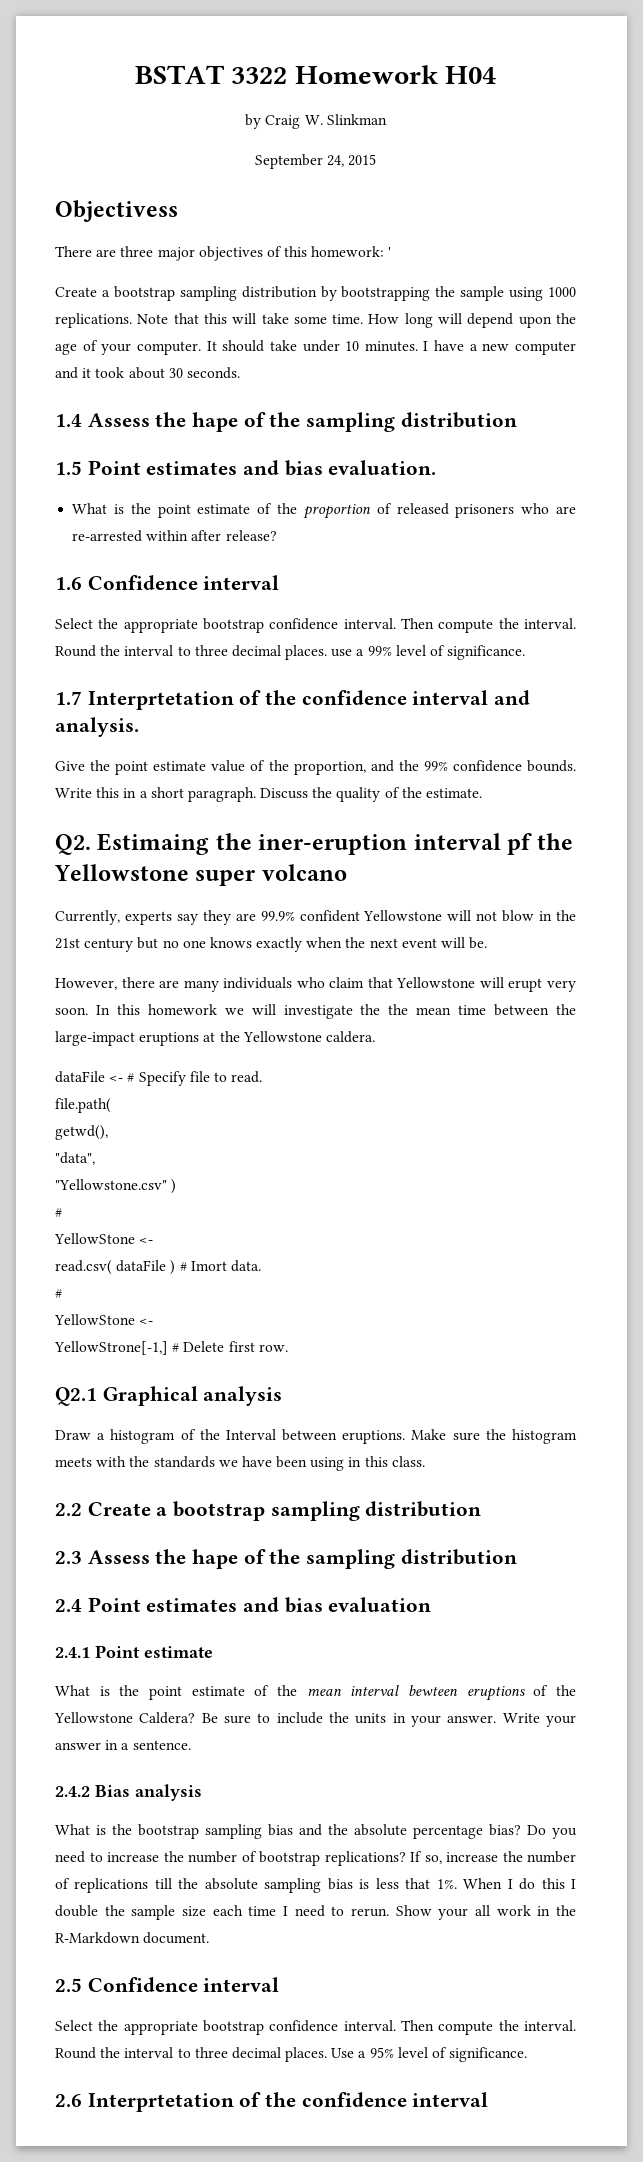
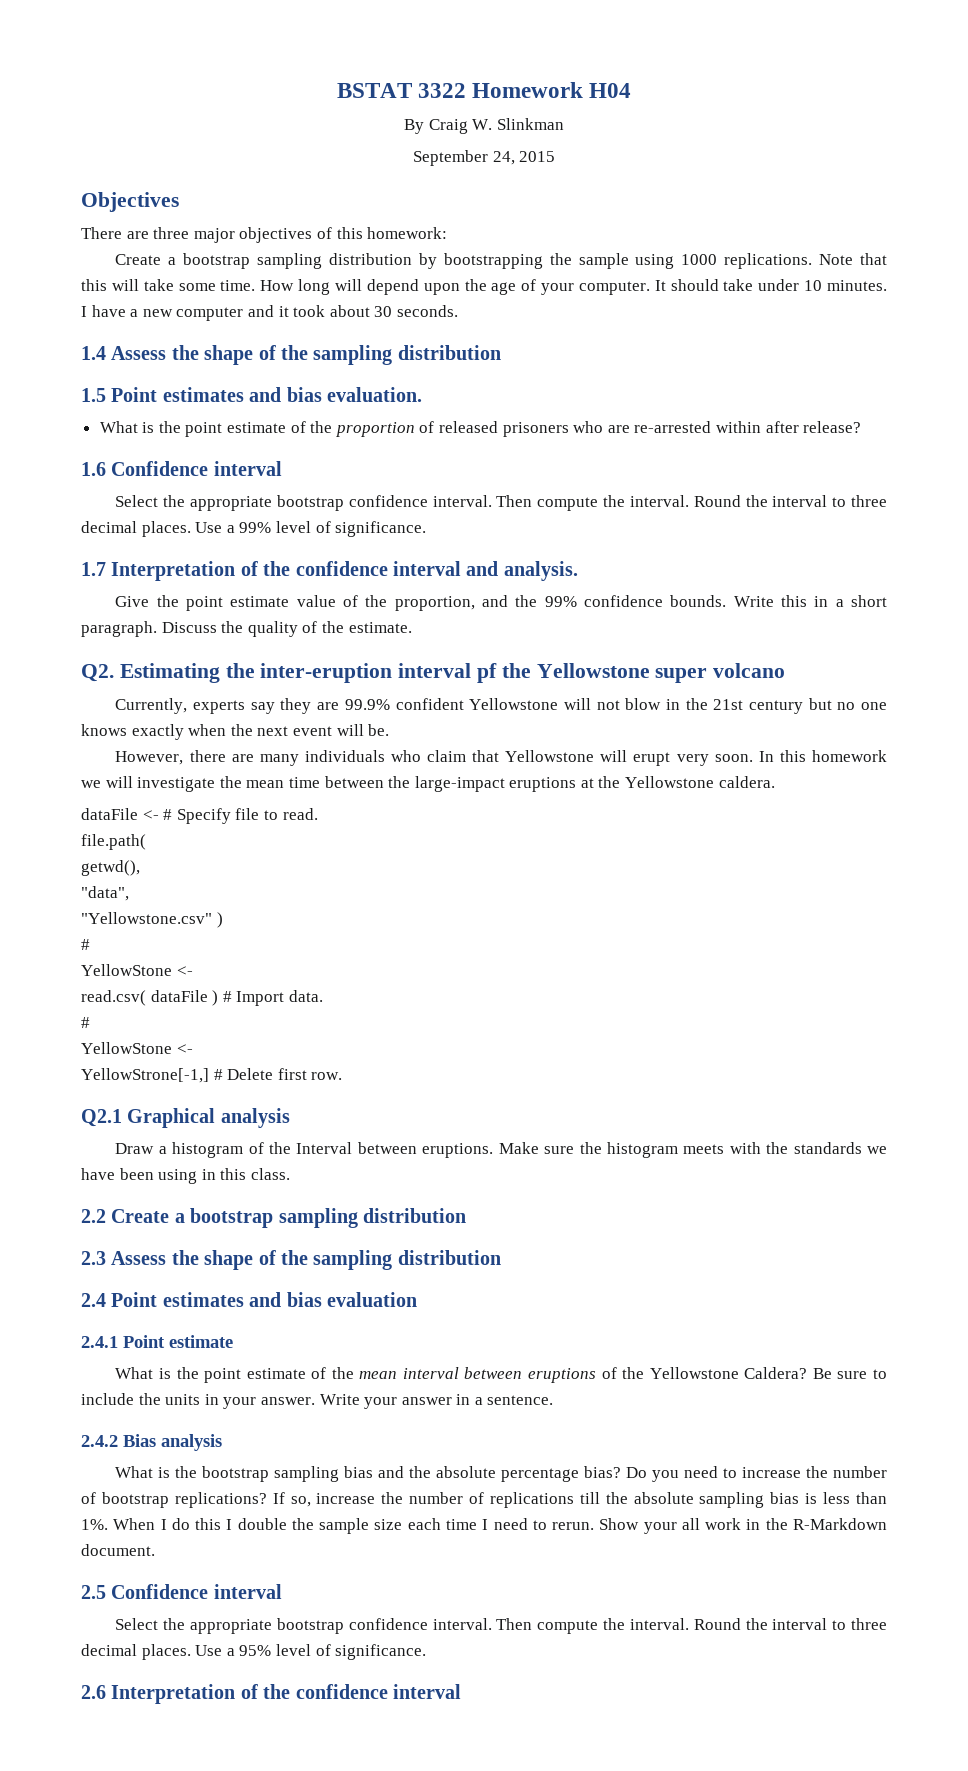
- by Craig W. Slinkman
+ By Craig W. Slinkman
- Objectivess
+ Objectives
- There are three major objectives of this homework: '
+ There are three major objectives of this homework:
- 1.4 Assess the hape of the sampling distribution
+ 1.4 Assess the shape of the sampling distribution
- Round the interval to three decimal places. use a 99% level of significance.
+ Round the interval to three decimal places. Use a 99% level of significance.
- 1.7 Interprtetation of the confidence interval and analysis.
+ 1.7 Interpretation of the confidence interval and analysis.
- Q2. Estimaing the iner-eruption interval pf the Yellowstone super volcano
+ Q2. Estimating the inter-eruption interval pf the Yellowstone super volcano
- In this homework we will investigate the the mean time between the large-impact eruptions at the Yellowstone caldera.
+ In this homework we will investigate the mean time between the large-impact eruptions at the Yellowstone caldera.
- read.csv( dataFile ) # Imort data.
+ read.csv( dataFile ) # Import data.
- 2.3 Assess the hape of the sampling distribution
+ 2.3 Assess the shape of the sampling distribution
- What is the point estimate of the mean interval bewteen eruptions of the Yellowstone Caldera?
+ What is the point estimate of the mean interval between eruptions of the Yellowstone Caldera?
- If so, increase the number of replications till the absolute sampling bias is less that 1%.
+ If so, increase the number of replications till the absolute sampling bias is less than 1%.
- 2.6 Interprtetation of the confidence interval
+ 2.6 Interpretation of the confidence interval

